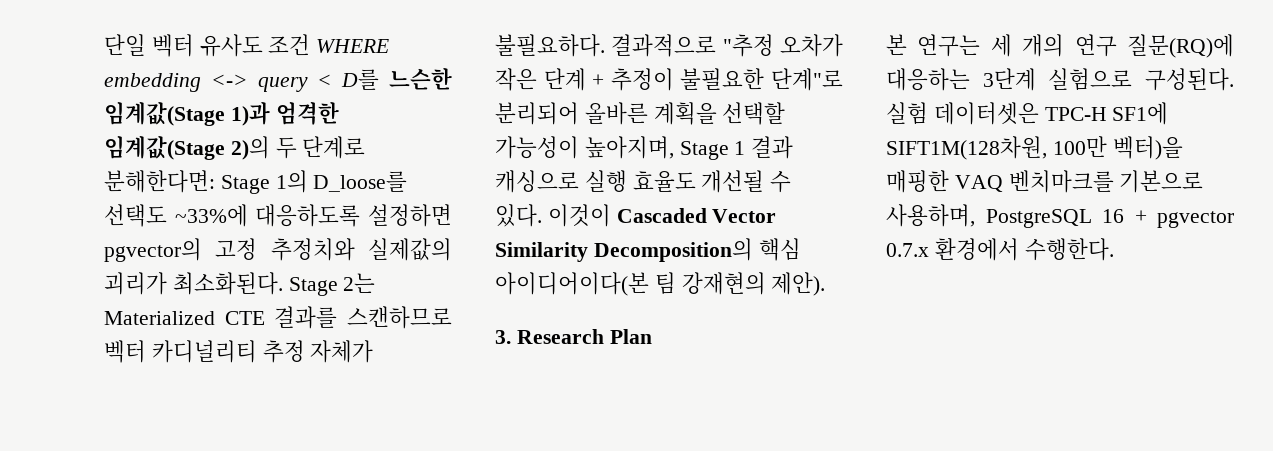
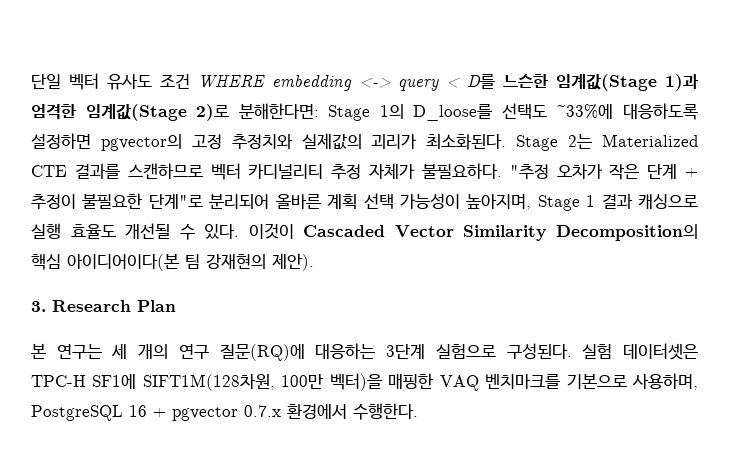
- 단일 벡터 유사도 조건 WHERE embedding <-> query < D를 느슨한 임계값(Stage 1)과 엄격한 임계값(Stage 2)의 두 단계로 분해한다면: Stage 1의 D_loose를 선택도 ~33%에 대응하도록 설정하면 pgvector의 고정 추정치와 실제값의 괴리가 최소화된다.
+ 단일 벡터 유사도 조건 WHERE embedding <-> query < D를 느슨한 임계값(Stage 1)과 엄격한 임계값(Stage 2)로 분해한다면: Stage 1의 D_loose를 선택도 ~33%에 대응하도록 설정하면 pgvector의 고정 추정치와 실제값의 괴리가 최소화된다.
- 결과적으로 "추정 오차가 작은 단계 + 추정이 불필요한 단계"로 분리되어 올바른 계획을 선택할 가능성이 높아지며, Stage 1 결과 캐싱으로 실행 효율도 개선될 수 있다.
+ "추정 오차가 작은 단계 + 추정이 불필요한 단계"로 분리되어 올바른 계획 선택 가능성이 높아지며, Stage 1 결과 캐싱으로 실행 효율도 개선될 수 있다.

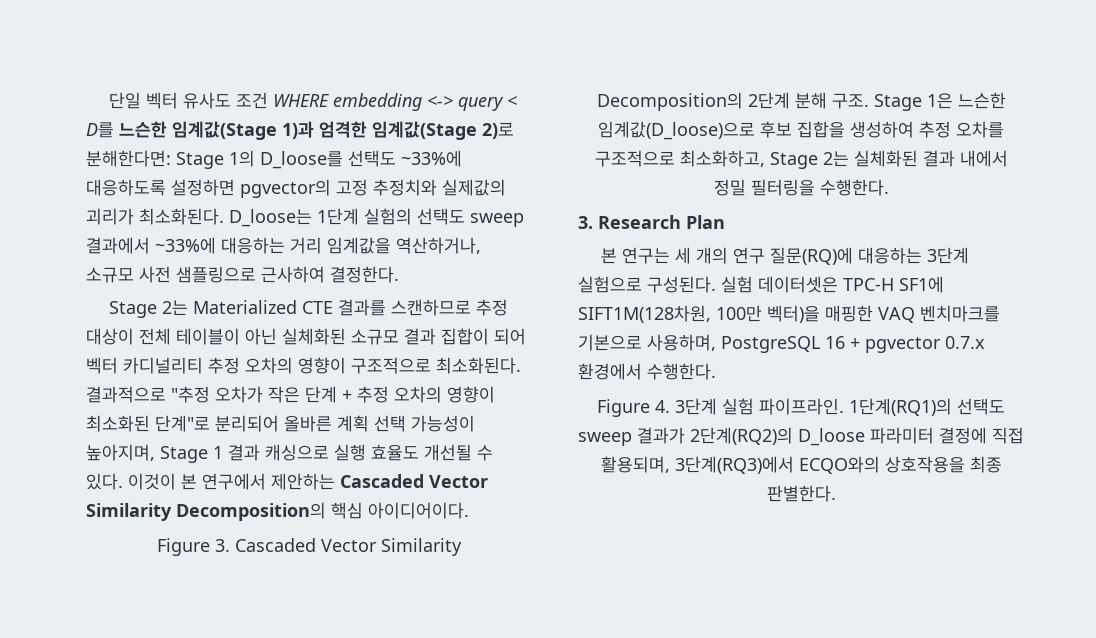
- 단일 벡터 유사도 조건 WHERE embedding <-> query < D를 느슨한 임계값(Stage 1)과 엄격한 임계값(Stage 2)로 분해한다면: Stage 1의 D_loose를 선택도 ~33%에 대응하도록 설정하면 pgvector의 고정 추정치와 실제값의 괴리가 최소화된다. Stage 2는 Materialized CTE 결과를 스캔하므로 벡터 카디널리티 추정 자체가 불필요하다. "추정 오차가 작은 단계 + 추정이 불필요한 단계"로 분리되어 올바른 계획 선택 가능성이 높아지며, Stage 1 결과 캐싱으로 실행 효율도 개선될 수 있다.
+ 단일 벡터 유사도 조건 WHERE embedding <-> query < D를 느슨한 임계값(Stage 1)과 엄격한 임계값(Stage 2)로 분해한다면: Stage 1의 D_loose를 선택도 ~33%에 대응하도록 설정하면 pgvector의 고정 추정치와 실제값의 괴리가 최소화된다. D_loose는 1단계 실험의 선택도 sweep 결과에서 ~33%에 대응하는 거리 임계값을 역산하거나, 소규모 사전 샘플링으로 근사하여 결정한다.
+ Stage 2는 Materialized CTE 결과를 스캔하므로 추정 대상이 전체 테이블이 아닌 실체화된 소규모 결과 집합이 되어 벡터 카디널리티 추정 오차의 영향이 구조적으로 최소화된다. 결과적으로 "추정 오차가 작은 단계 + 추정 오차의 영향이 최소화된 단계"로 분리되어 올바른 계획 선택 가능성이 높아지며, Stage 1 결과 캐싱으로 실행 효율도 개선될 수 있다.
- 이것이 Cascaded Vector Similarity Decomposition의 핵심 아이디어이다(본 팀 강재현의 제안).
+ 이것이 본 연구에서 제안하는 Cascaded Vector Similarity Decomposition의 핵심 아이디어이다.
+ Figure 3. Cascaded Vector Similarity Decomposition의 2단계 분해 구조. Stage 1은 느슨한 임계값(D_loose)으로 후보 집합을 생성하여 추정 오차를 구조적으로 최소화하고, Stage 2는 실체화된 결과 내에서 정밀 필터링을 수행한다.
+ Figure 4. 3단계 실험 파이프라인. 1단계(RQ1)의 선택도 sweep 결과가 2단계(RQ2)의 D_loose 파라미터 결정에 직접 활용되며, 3단계(RQ3)에서 ECQO와의 상호작용을 최종 판별한다.

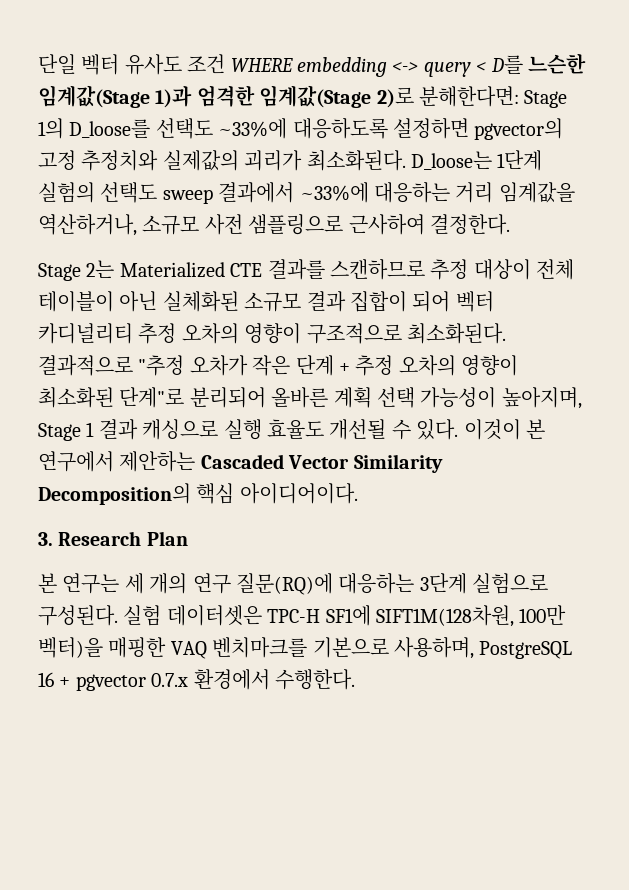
- Figure 3. Cascaded Vector Similarity Decomposition의 2단계 분해 구조. Stage 1은 느슨한 임계값(D_loose)으로 후보 집합을 생성하여 추정 오차를 구조적으로 최소화하고, Stage 2는 실체화된 결과 내에서 정밀 필터링을 수행한다.
- Figure 4. 3단계 실험 파이프라인. 1단계(RQ1)의 선택도 sweep 결과가 2단계(RQ2)의 D_loose 파라미터 결정에 직접 활용되며, 3단계(RQ3)에서 ECQO와의 상호작용을 최종 판별한다.

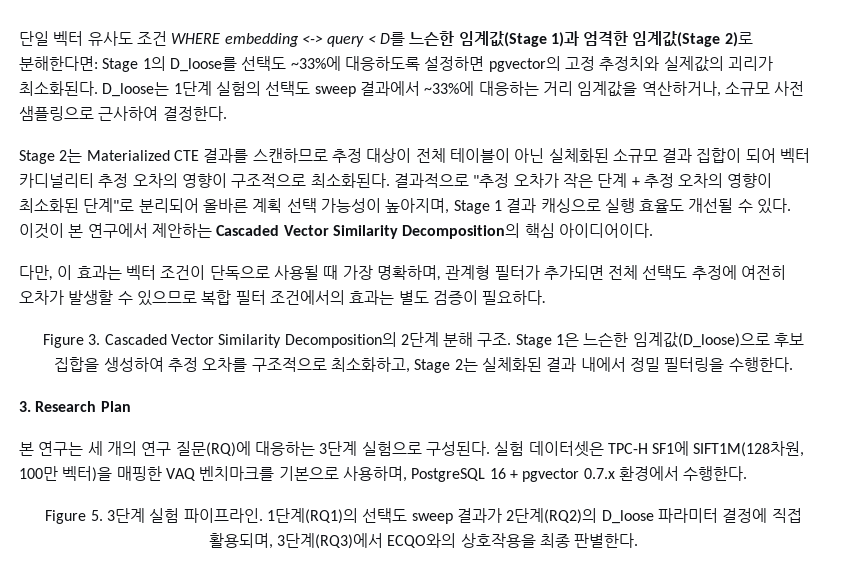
+ 다만, 이 효과는 벡터 조건이 단독으로 사용될 때 가장 명확하며, 관계형 필터가 추가되면 전체 선택도 추정에 여전히 오차가 발생할 수 있으므로 복합 필터 조건에서의 효과는 별도 검증이 필요하다.
+ Figure 3. Cascaded Vector Similarity Decomposition의 2단계 분해 구조. Stage 1은 느슨한 임계값(D_loose)으로 후보 집합을 생성하여 추정 오차를 구조적으로 최소화하고, Stage 2는 실체화된 결과 내에서 정밀 필터링을 수행한다.
+ Figure 5. 3단계 실험 파이프라인. 1단계(RQ1)의 선택도 sweep 결과가 2단계(RQ2)의 D_loose 파라미터 결정에 직접 활용되며, 3단계(RQ3)에서 ECQO와의 상호작용을 최종 판별한다.

